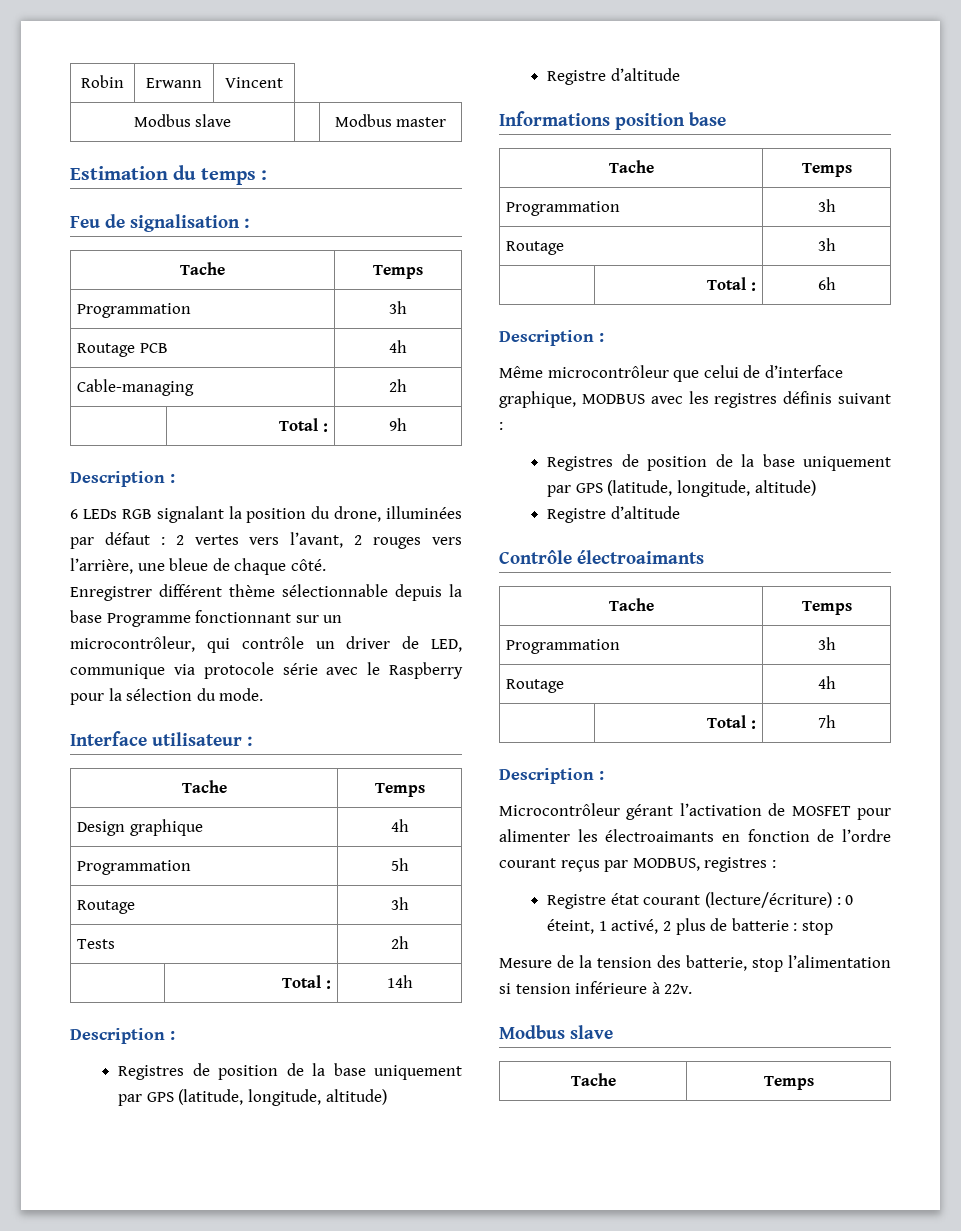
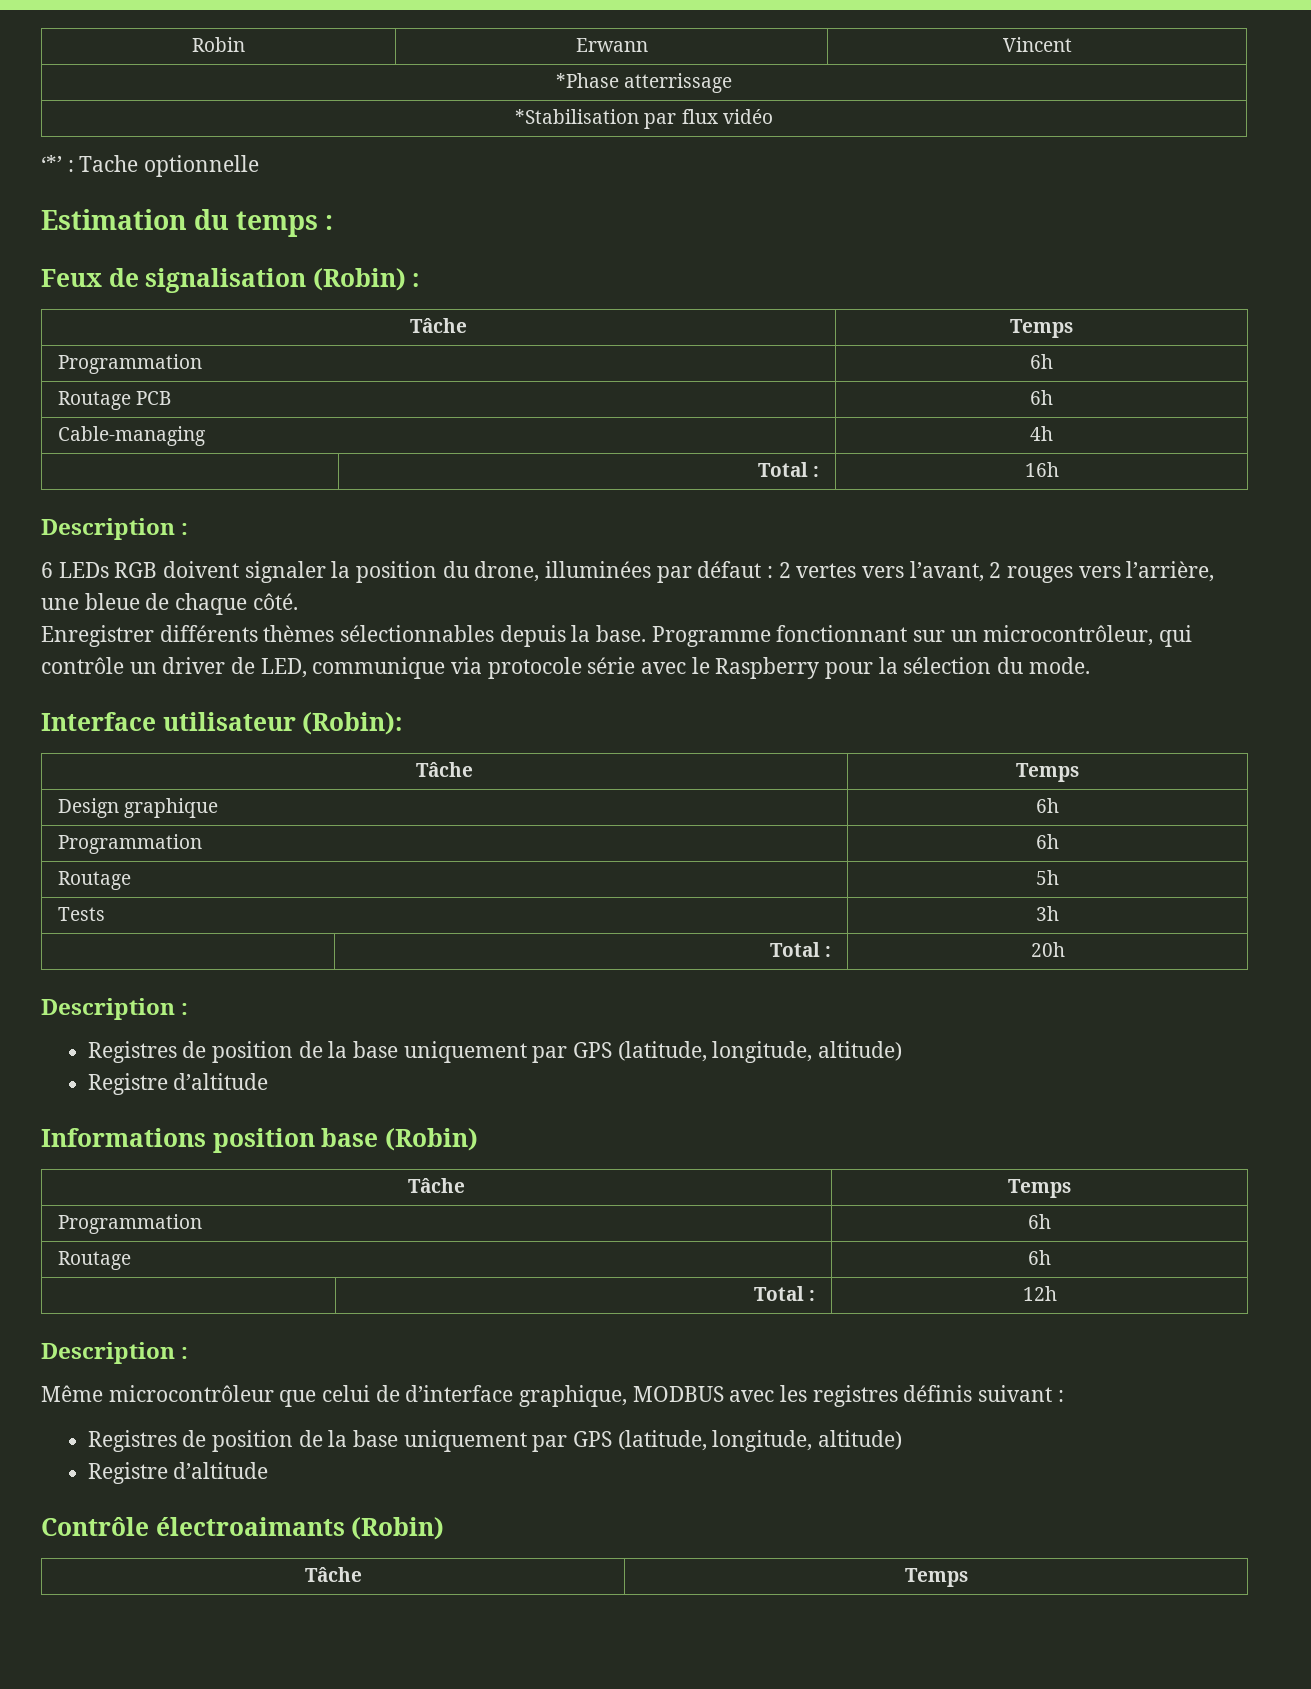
- Modbus slave | | Modbus master
+ *Phase atterrissage
+ *Stabilisation par flux vidéo
+ ‘*’ : Tache optionnelle
- Feu de signalisation :
- Tache | Temps
- Programmation | 3h
+ Feux de signalisation (Robin) :
+ Tâche | Temps
+ Programmation | 6h
- Routage PCB | 4h
+ Routage PCB | 6h
- Cable-managing | 2h
- | Total : | 9h
+ Cable-managing | 4h
+ | Total : | 16h
- 6 LEDs RGB signalant la position du drone, illuminées par défaut : 2 vertes vers l’avant, 2 rouges vers l’arrière, une bleue de chaque côté.
+ 6 LEDs RGB doivent signaler la position du drone, illuminées par défaut : 2 vertes vers l’avant, 2 rouges vers l’arrière, une bleue de chaque côté.
- Enregistrer différent thème sélectionnable depuis la base Programme fonctionnant sur un microcontrôleur, qui contrôle un driver de LED, communique via protocole série avec le Raspberry pour la sélection du mode.
+ Enregistrer différents thèmes sélectionnables depuis la base. Programme fonctionnant sur un microcontrôleur, qui contrôle un driver de LED, communique via protocole série avec le Raspberry pour la sélection du mode.
- Interface utilisateur :
- Tache | Temps
+ Interface utilisateur (Robin):
+ Tâche | Temps
- Design graphique | 4h
- Programmation | 5h
- Routage | 3h
+ Design graphique | 6h
+ Programmation | 6h
+ Routage | 5h
- Tests | 2h
- | Total : | 14h
+ Tests | 3h
+ | Total : | 20h
- Informations position base
- Tache | Temps
- Programmation | 3h
- Routage | 3h
- | Total : | 6h
+ Informations position base (Robin)
+ Tâche | Temps
+ Programmation | 6h
+ Routage | 6h
+ | Total : | 12h
- Contrôle électroaimants
- Tache | Temps
- Programmation | 3h
- Routage | 4h
- | Total : | 7h
- Description :
- Microcontrôleur gérant l’activation de MOSFET pour alimenter les électroaimants en fonction de l’ordre courant reçus par MODBUS, registres :
- Registre état courant (lecture/écriture) : 0 éteint, 1 activé, 2 plus de batterie : stop
- Mesure de la tension des batterie, stop l’alimentation si tension inférieure à 22v.
- Modbus slave
- Tache | Temps
+ Contrôle électroaimants (Robin)
+ Tâche | Temps

